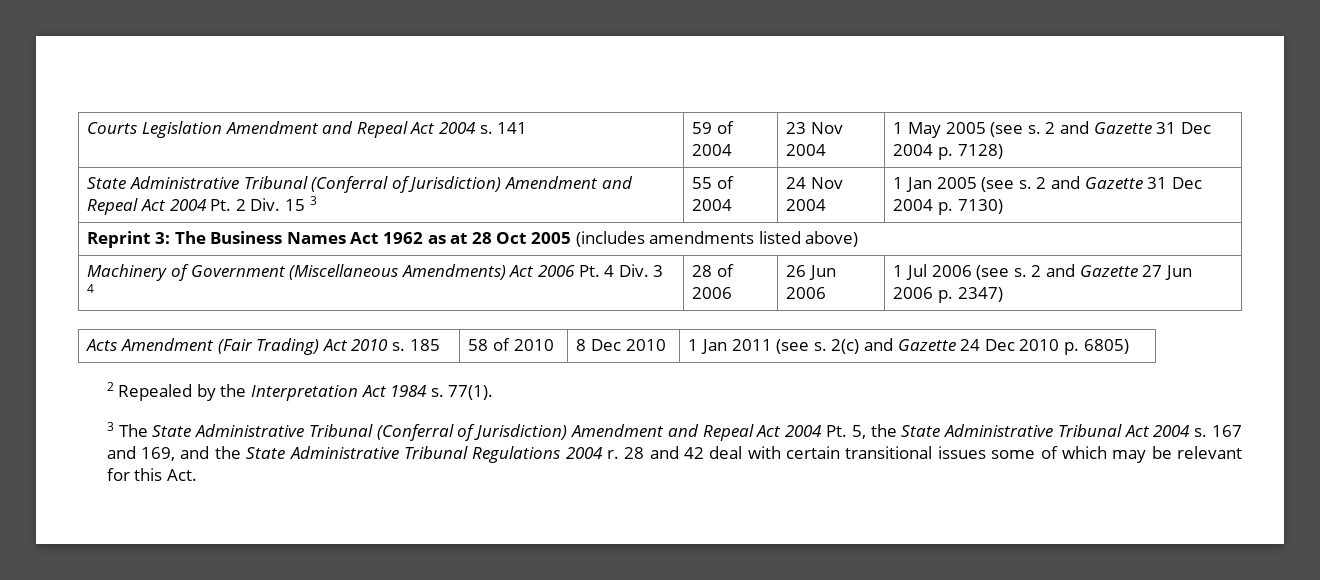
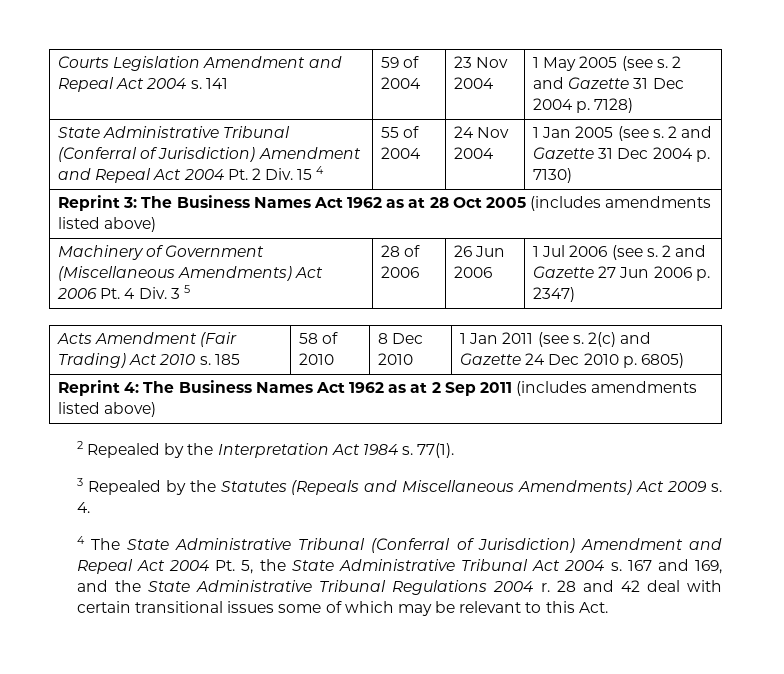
- State Administrative Tribunal (Conferral of Jurisdiction) Amendment and Repeal Act 2004 Pt. 2 Div. 15 3 | 55 of 2004 | 24 Nov 2004 | 1 Jan 2005 (see s. 2 and Gazette 31 Dec 2004 p. 7130)
+ State Administrative Tribunal (Conferral of Jurisdiction) Amendment and Repeal Act 2004 Pt. 2 Div. 15 4 | 55 of 2004 | 24 Nov 2004 | 1 Jan 2005 (see s. 2 and Gazette 31 Dec 2004 p. 7130)
- Machinery of Government (Miscellaneous Amendments) Act 2006 Pt. 4 Div. 3 4 | 28 of 2006 | 26 Jun 2006 | 1 Jul 2006 (see s. 2 and Gazette 27 Jun 2006 p. 2347)
+ Machinery of Government (Miscellaneous Amendments) Act 2006 Pt. 4 Div. 3 5 | 28 of 2006 | 26 Jun 2006 | 1 Jul 2006 (see s. 2 and Gazette 27 Jun 2006 p. 2347)
+ Reprint 4: The Business Names Act 1962 as at 2 Sep 2011 (includes amendments listed above)
- 3 The State Administrative Tribunal (Conferral of Jurisdiction) Amendment and Repeal Act 2004 Pt. 5, the State Administrative Tribunal Act 2004 s.
+ 3 Repealed by the Statutes (Repeals and Miscellaneous Amendments) Act 2009 s. 4.
+ 4 The State Administrative Tribunal (Conferral of Jurisdiction) Amendment and Repeal Act 2004 Pt. 5, the State Administrative Tribunal Act 2004 s.
- 28 and 42 deal with certain transitional issues some of which may be relevant for this Act.
+ 28 and 42 deal with certain transitional issues some of which may be relevant to this Act.

